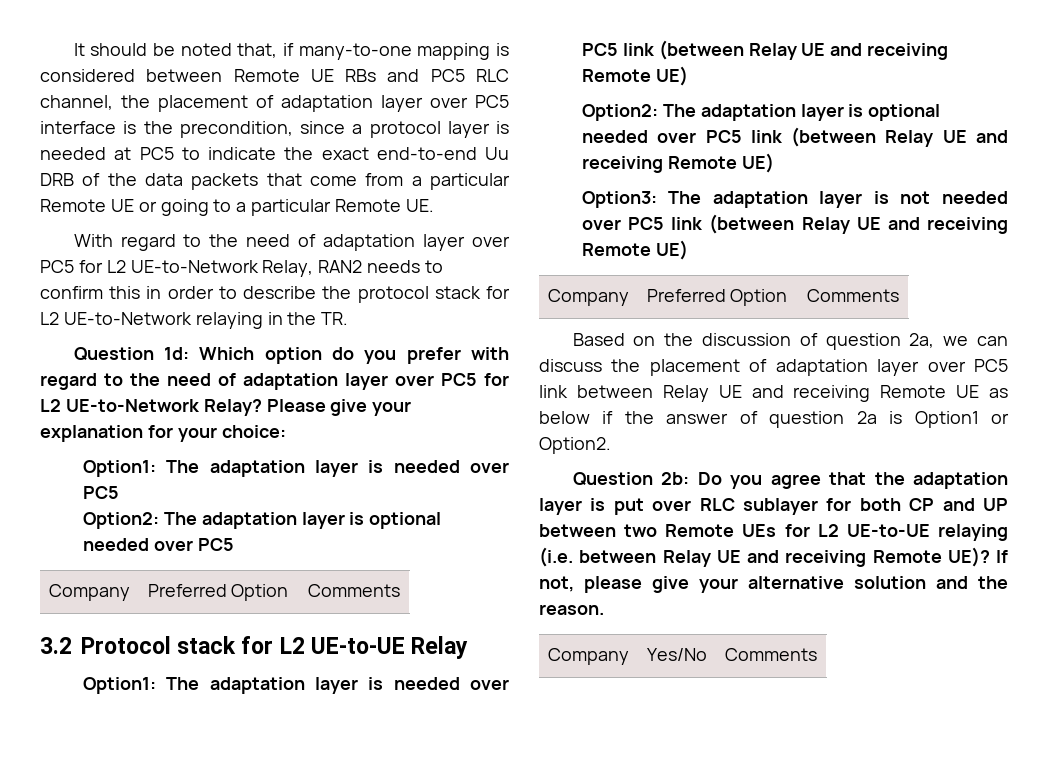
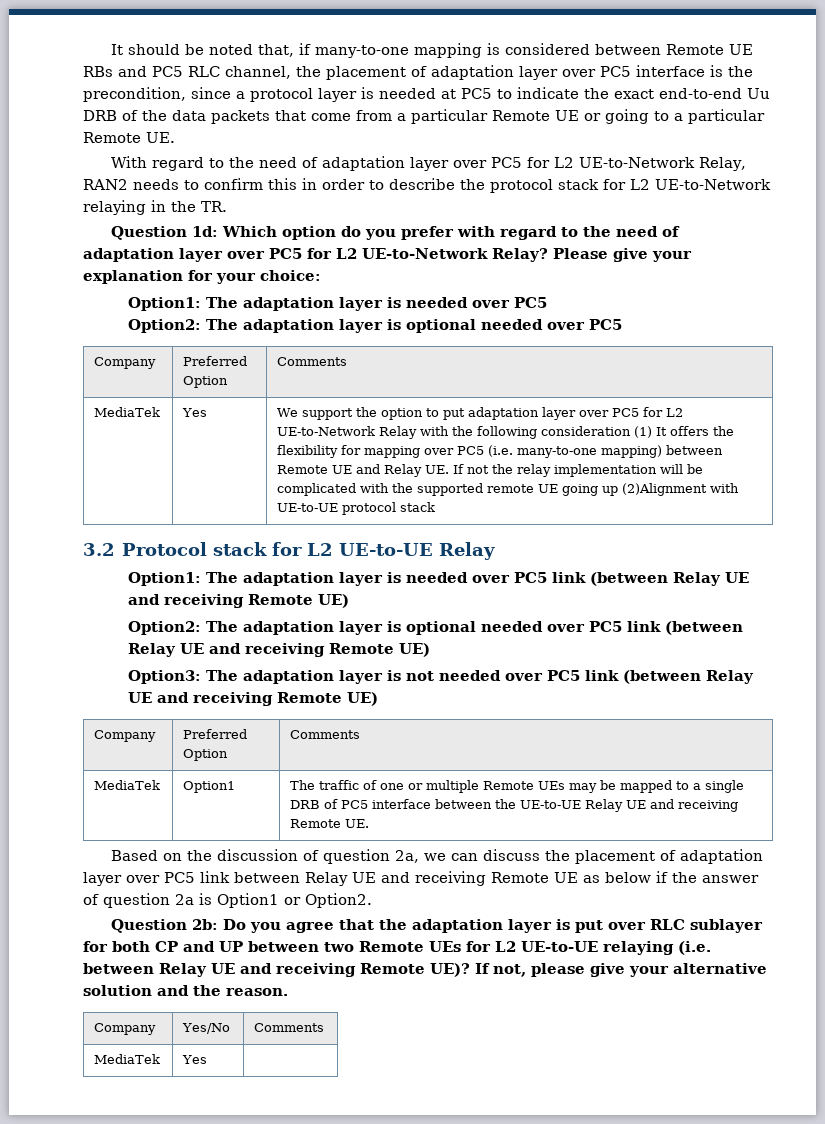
+ MediaTek | Yes | We support the option to put adaptation layer over PC5 for L2 UE-to-Network Relay with the following consideration (1) It offers the flexibility for mapping over PC5 (i.e. many-to-one mapping) between Remote UE and Relay UE. If not the relay implementation will be complicated with the supported remote UE going up (2)Alignment with UE-to-UE protocol stack
+ MediaTek | Option1 | The traffic of one or multiple Remote UEs may be mapped to a single DRB of PC5 interface between the UE-to-UE Relay UE and receiving Remote UE.
  Company | Yes/No | Comments
+ MediaTek | Yes |

